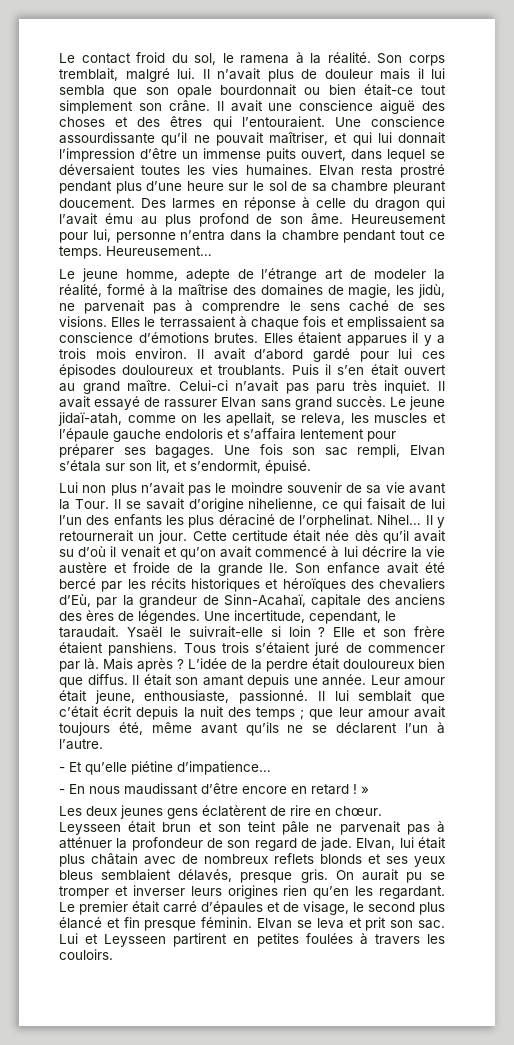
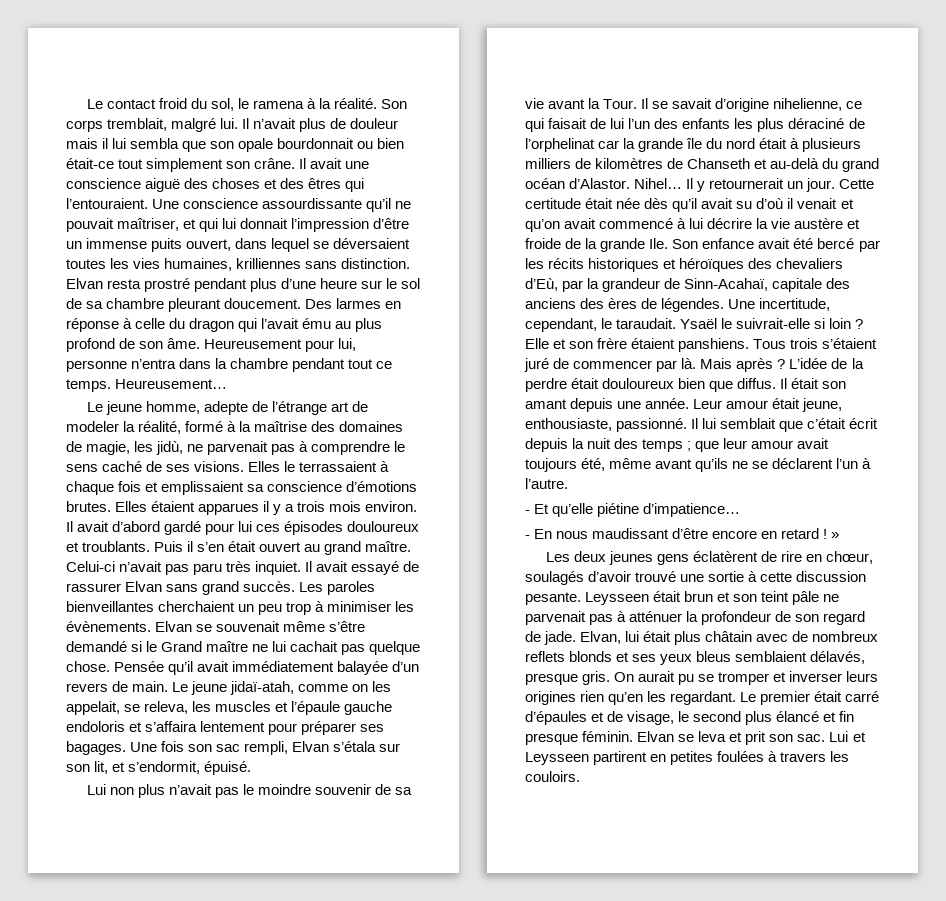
- Une conscience assourdissante qu’il ne pouvait maîtriser, et qui lui donnait l’impression d’être un immense puits ouvert, dans lequel se déversaient toutes les vies humaines.
+ Une conscience assourdissante qu’il ne pouvait maîtriser, et qui lui donnait l’impression d’être un immense puits ouvert, dans lequel se déversaient toutes les vies humaines, krilliennes sans distinction.
+ Les paroles bienveillantes cherchaient un peu trop à minimiser les évènements. Elvan se souvenait même s’être demandé si le Grand maître ne lui cachait pas quelque chose. Pensée qu’il avait immédiatement balayée d’un revers de main.
- Le jeune jidaï-atah, comme on les apellait, se releva, les muscles et l’épaule gauche endoloris et s’affaira lentement pour préparer ses bagages.
+ Le jeune jidaï-atah, comme on les appelait, se releva, les muscles et l’épaule gauche endoloris et s’affaira lentement pour préparer ses bagages.
- Il se savait d’origine nihelienne, ce qui faisait de lui l’un des enfants les plus déraciné de l’orphelinat.
+ Il se savait d’origine nihelienne, ce qui faisait de lui l’un des enfants les plus déraciné de l’orphelinat car la grande île du nord était à plusieurs milliers de kilomètres de Chanseth et au-delà du grand océan d’Alastor.
- Les deux jeunes gens éclatèrent de rire en chœur.
+ Les deux jeunes gens éclatèrent de rire en chœur, soulagés d’avoir trouvé une sortie à cette discussion pesante.

